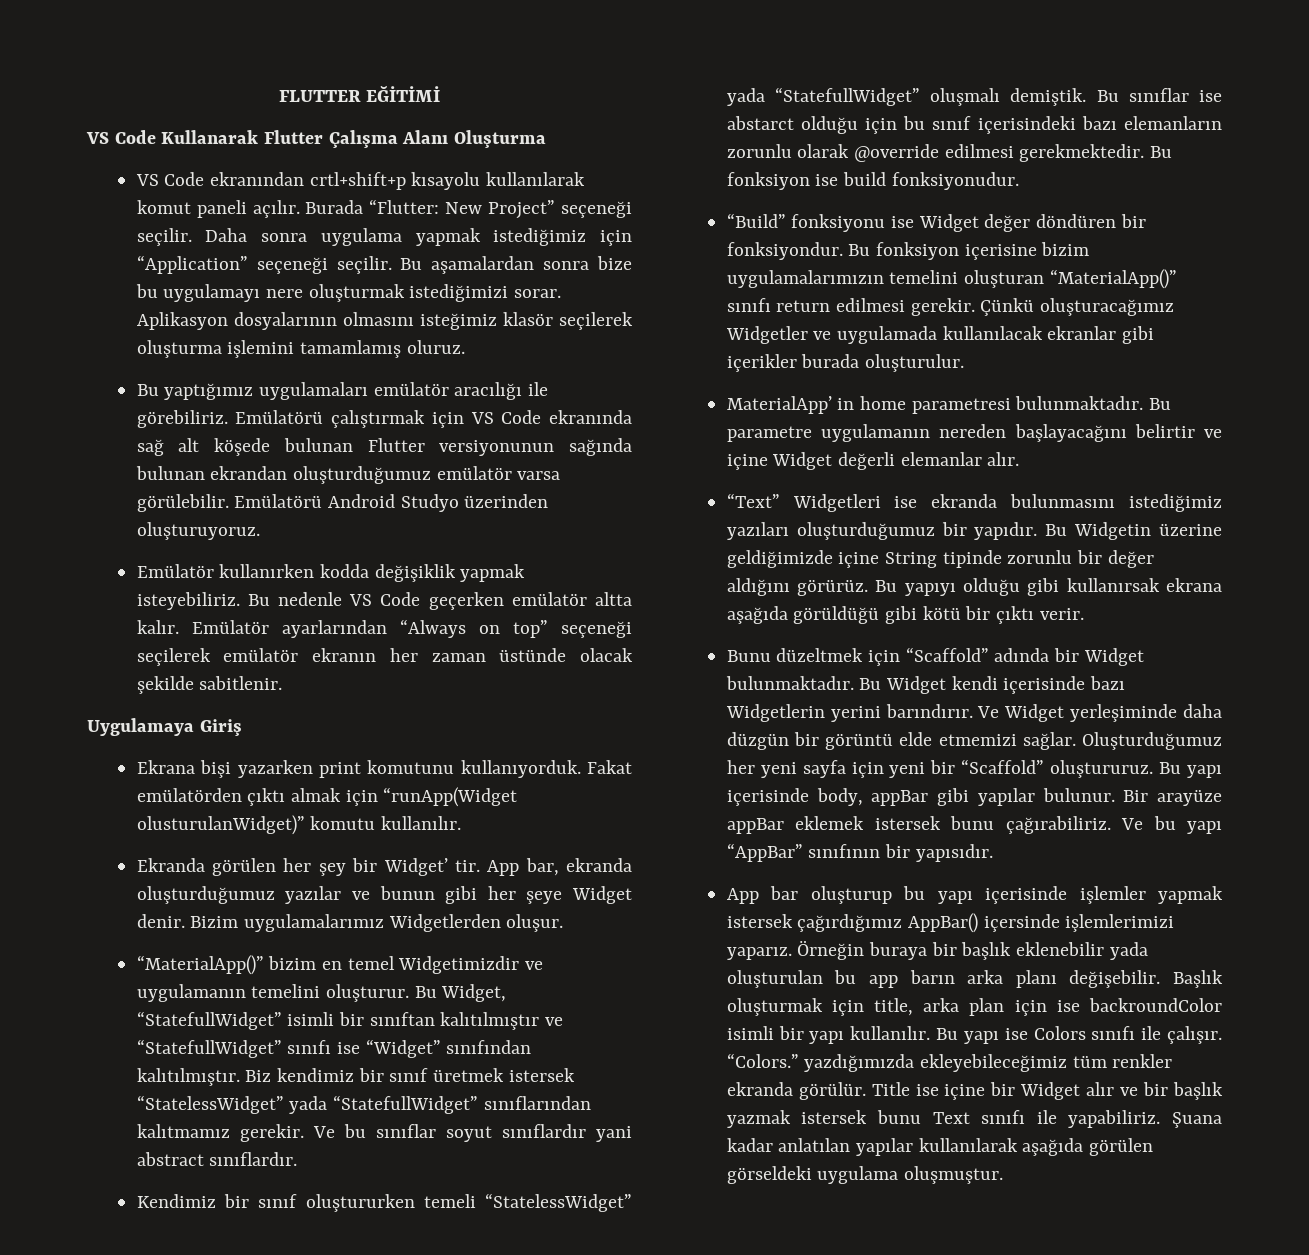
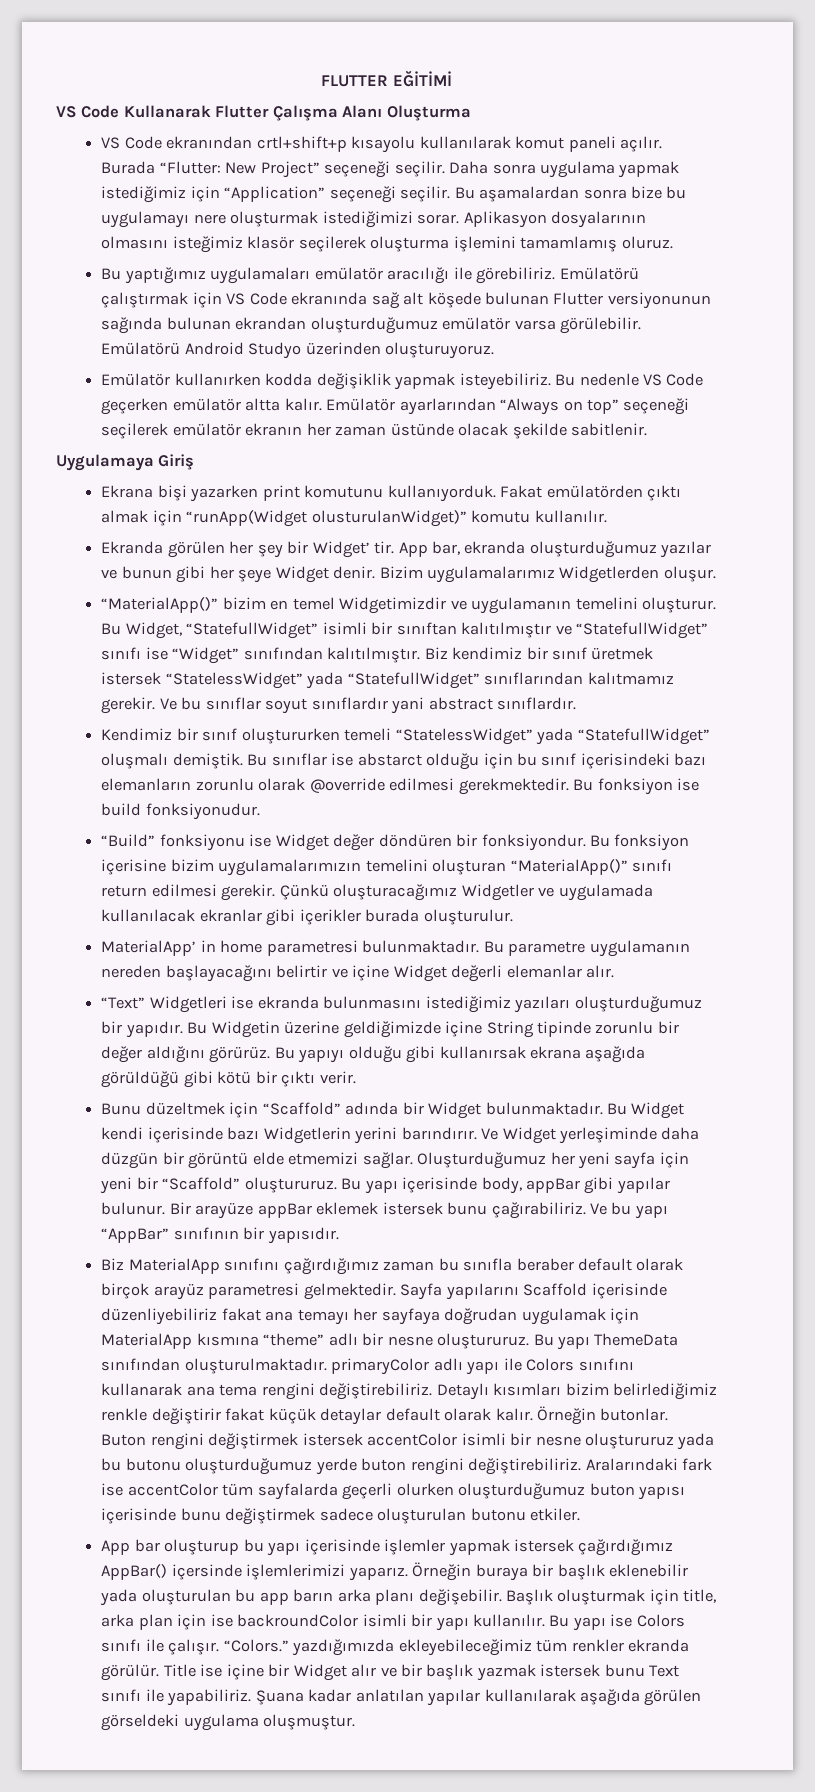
+ Biz MaterialApp sınıfını çağırdığımız zaman bu sınıfla beraber default olarak birçok arayüz parametresi gelmektedir. Sayfa yapılarını Scaffold içerisinde düzenliyebiliriz fakat ana temayı her sayfaya doğrudan uygulamak için MaterialApp kısmına “theme” adlı bir nesne oluştururuz. Bu yapı ThemeData sınıfından oluşturulmaktadır. primaryColor adlı yapı ile Colors sınıfını kullanarak ana tema rengini değiştirebiliriz. Detaylı kısımları bizim belirlediğimiz renkle değiştirir fakat küçük detaylar default olarak kalır. Örneğin butonlar. Buton rengini değiştirmek istersek accentColor isimli bir nesne oluştururuz yada bu butonu oluşturduğumuz yerde buton rengini değiştirebiliriz. Aralarındaki fark ise accentColor tüm sayfalarda geçerli olurken oluşturduğumuz buton yapısı içerisinde bunu değiştirmek sadece oluşturulan butonu etkiler.

